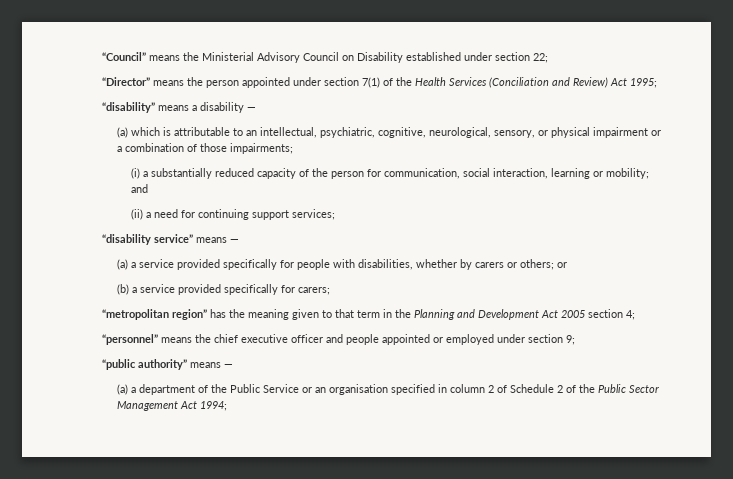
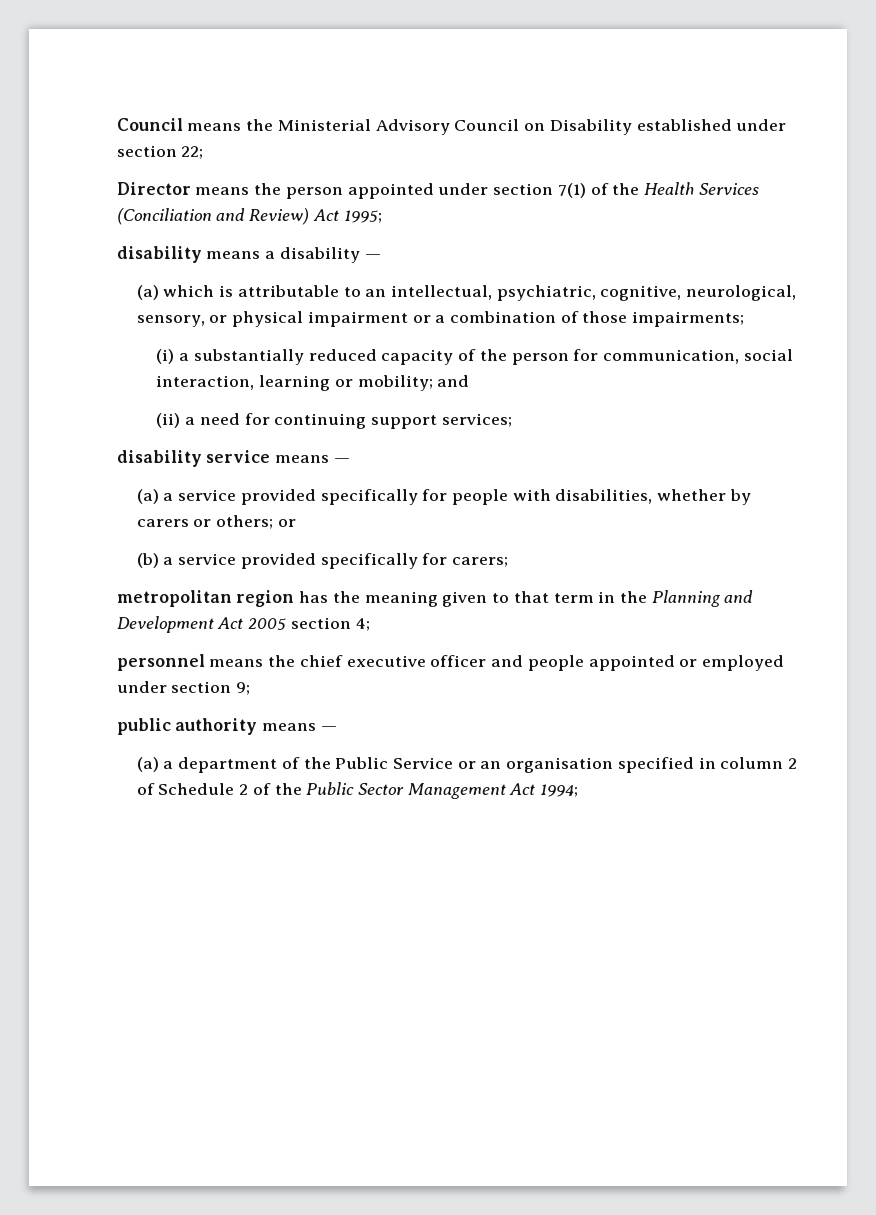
- “Council” means the Ministerial Advisory Council on Disability established under section 22;
+ Council means the Ministerial Advisory Council on Disability established under section 22;
- “Director” means the person appointed under section 7(1) of the Health Services (Conciliation and Review) Act 1995;
+ Director means the person appointed under section 7(1) of the Health Services (Conciliation and Review) Act 1995;
- “disability” means a disability —
+ disability means a disability —
- “disability service” means —
+ disability service means —
- “metropolitan region” has the meaning given to that term in the Planning and Development Act 2005 section 4;
+ metropolitan region has the meaning given to that term in the Planning and Development Act 2005 section 4;
- “personnel” means the chief executive officer and people appointed or employed under section 9;
+ personnel means the chief executive officer and people appointed or employed under section 9;
- “public authority” means —
+ public authority means —

